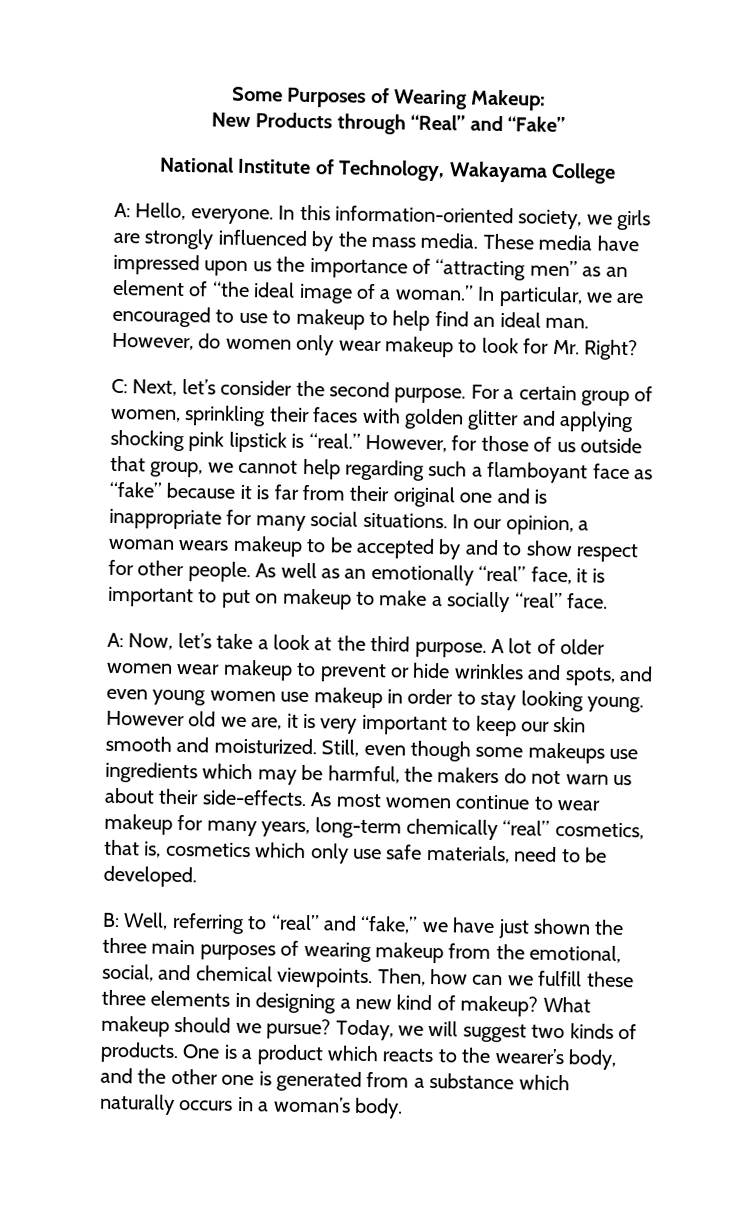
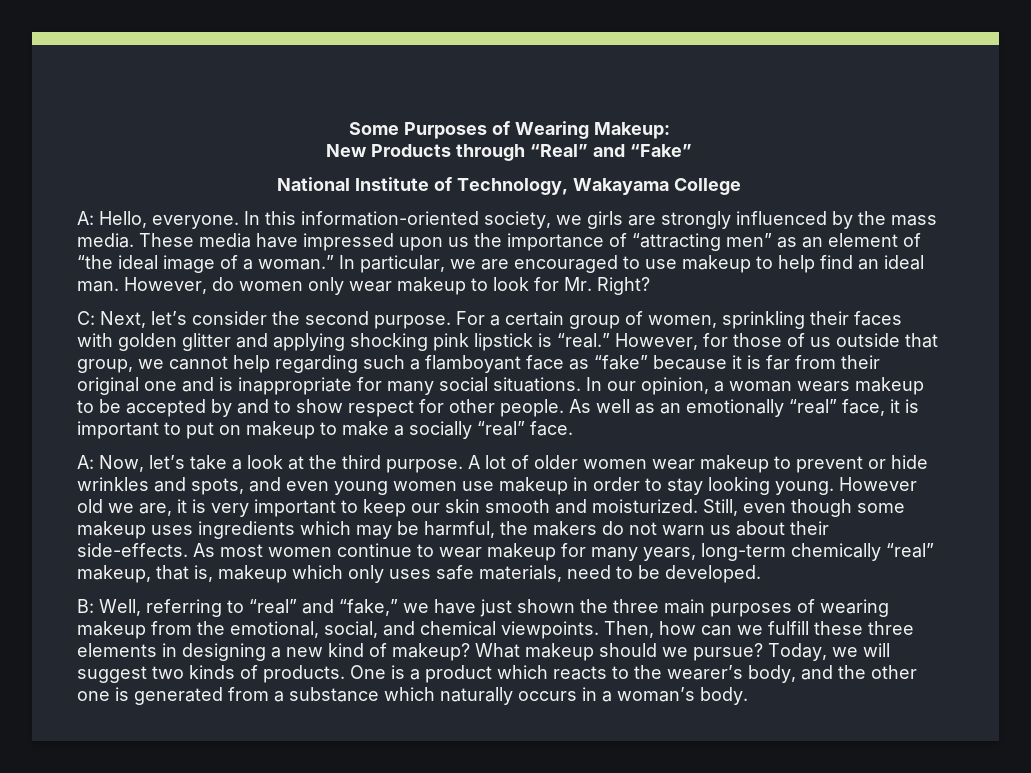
- In particular, we are encouraged to use to makeup to help find an ideal man.
+ In particular, we are encouraged to use makeup to help find an ideal man.
- Still, even though some makeups use ingredients which may be harmful, the makers do not warn us about their side-effects.
+ Still, even though some makeup uses ingredients which may be harmful, the makers do not warn us about their side-effects.
- As most women continue to wear makeup for many years, long-term chemically “real” cosmetics, that is, cosmetics which only use safe materials, need to be developed.
+ As most women continue to wear makeup for many years, long-term chemically “real” makeup, that is, makeup which only uses safe materials, need to be developed.

